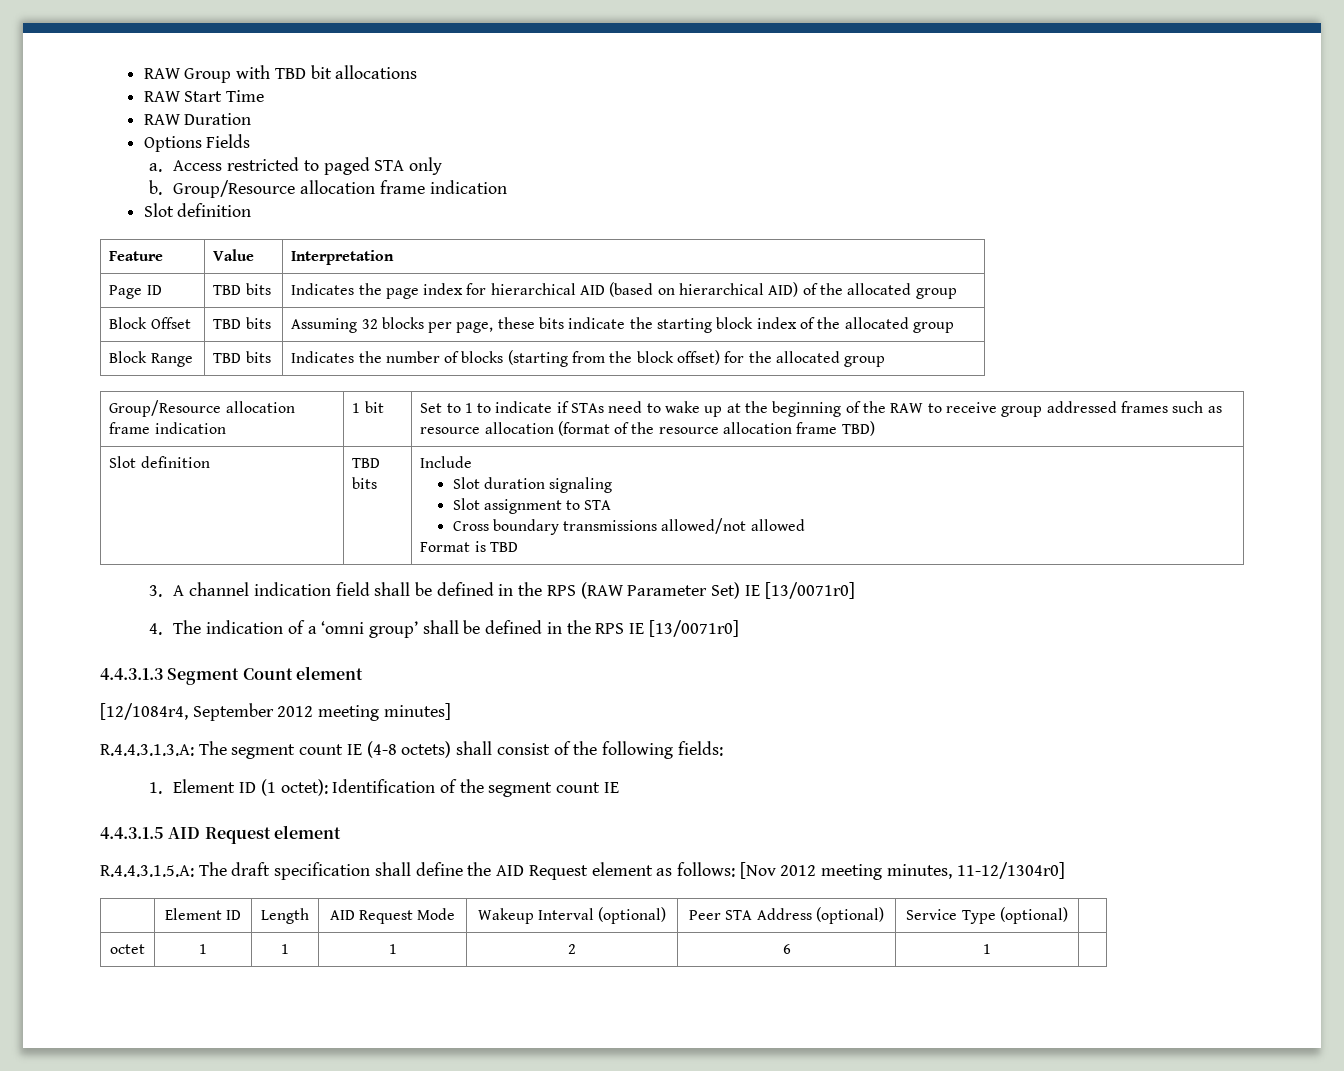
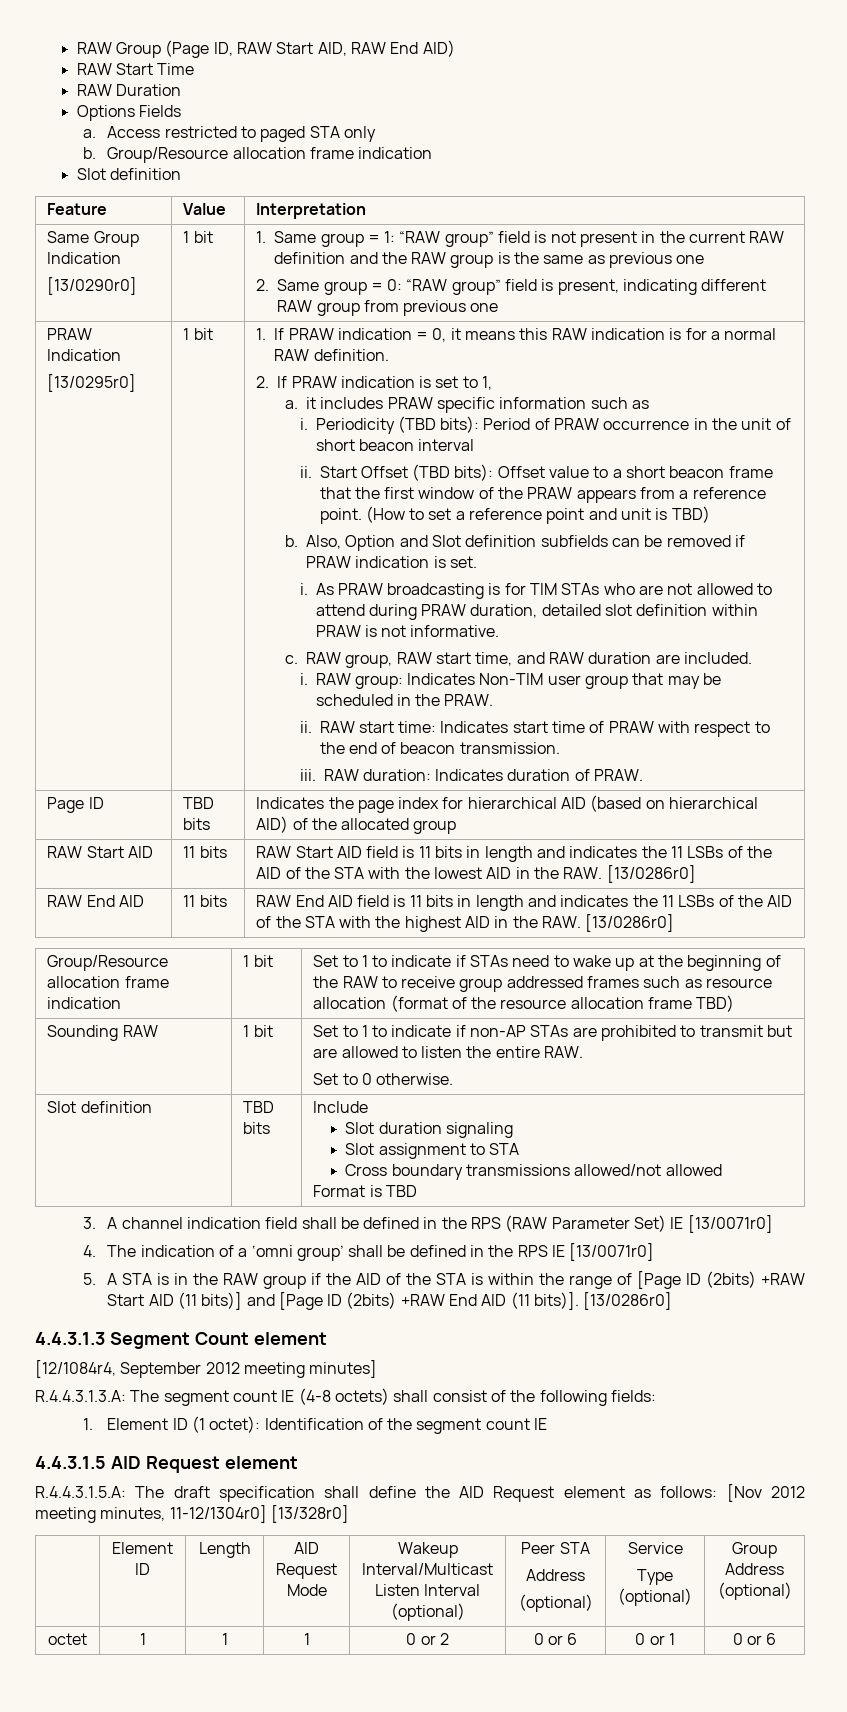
- RAW Group with TBD bit allocations
+ RAW Group (Page ID, RAW Start AID, RAW End AID)
+ Same Group Indication
+ [13/0290r0] | 1 bit | 1. Same group = 1: “RAW group” field is not present in the current RAW definition and the RAW group is the same as previous one
+ 2. Same group = 0: “RAW group” field is present, indicating different RAW group from previous one
+ PRAW Indication
+ [13/0295r0] | 1 bit | 1. If PRAW indication = 0, it means this RAW indication is for a normal RAW definition.
+ 2. If PRAW indication is set to 1,
+ a. it includes PRAW specific information such as
+ i. Periodicity (TBD bits): Period of PRAW occurrence in the unit of short beacon interval
+ ii. Start Offset (TBD bits): Offset value to a short beacon frame that the first window of the PRAW appears from a reference point. (How to set a reference point and unit is TBD)
+ b. Also, Option and Slot definition subfields can be removed if PRAW indication is set.
+ i. As PRAW broadcasting is for TIM STAs who are not allowed to attend during PRAW duration, detailed slot definition within PRAW is not informative.
+ c. RAW group, RAW start time, and RAW duration are included.
+ i. RAW group: Indicates Non-TIM user group that may be scheduled in the PRAW.
+ ii. RAW start time: Indicates start time of PRAW with respect to the end of beacon transmission.
+ iii. RAW duration: Indicates duration of PRAW.
- Block Offset | TBD bits | Assuming 32 blocks per page, these bits indicate the starting block index of the allocated group
- Block Range | TBD bits | Indicates the number of blocks (starting from the block offset) for the allocated group
+ RAW Start AID | 11 bits | RAW Start AID field is 11 bits in length and indicates the 11 LSBs of the AID of the STA with the lowest AID in the RAW. [13/0286r0]
+ RAW End AID | 11 bits | RAW End AID field is 11 bits in length and indicates the 11 LSBs of the AID of the STA with the highest AID in the RAW. [13/0286r0]
+ Sounding RAW | 1 bit | Set to 1 to indicate if non-AP STAs are prohibited to transmit but are allowed to listen the entire RAW.
+ Set to 0 otherwise.
+ 5. A STA is in the RAW group if the AID of the STA is within the range of [Page ID (2bits) +RAW Start AID (11 bits)] and [Page ID (2bits) +RAW End AID (11 bits)]. [13/0286r0]
- R.4.4.3.1.5.A: The draft specification shall define the AID Request element as follows: [Nov 2012 meeting minutes, 11-12/1304r0]
+ R.4.4.3.1.5.A: The draft specification shall define the AID Request element as follows: [Nov 2012 meeting minutes, 11-12/1304r0] [13/328r0]
- | Element ID | Length | AID Request Mode | Wakeup Interval (optional) | Peer STA Address (optional) | Service Type (optional) |
+ | Element ID | Length | AID Request Mode | Wakeup Interval/Multicast Listen Interval (optional) | Peer STA
+ Address
+ (optional) | Service
+ Type (optional) | Group Address (optional)
- octet | 1 | 1 | 1 | 2 | 6 | 1 |
+ octet | 1 | 1 | 1 | 0 or 2 | 0 or 6 | 0 or 1 | 0 or 6

